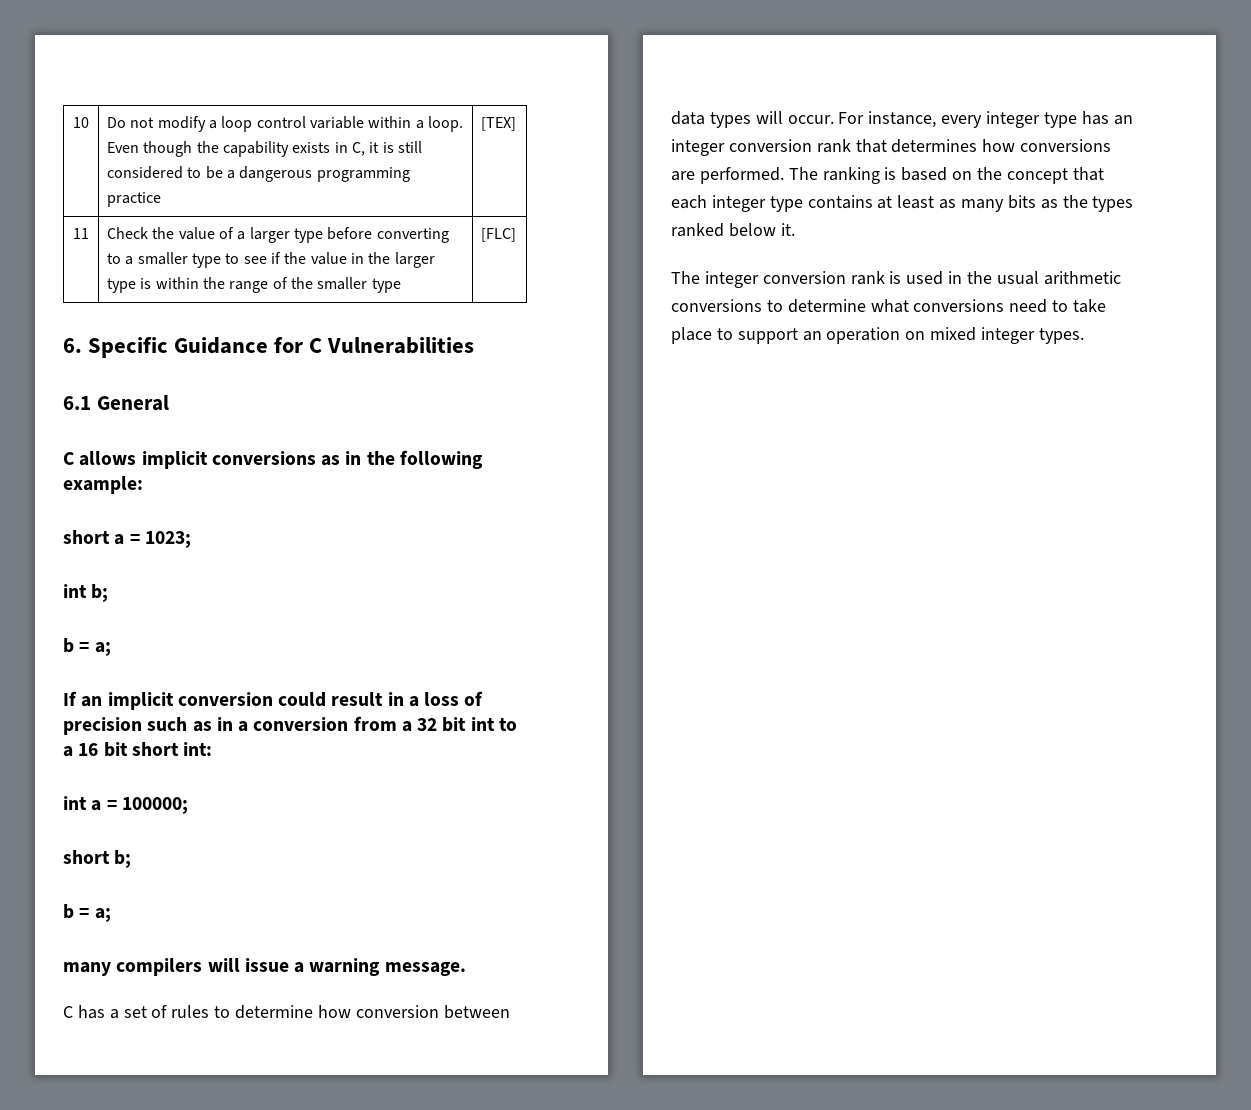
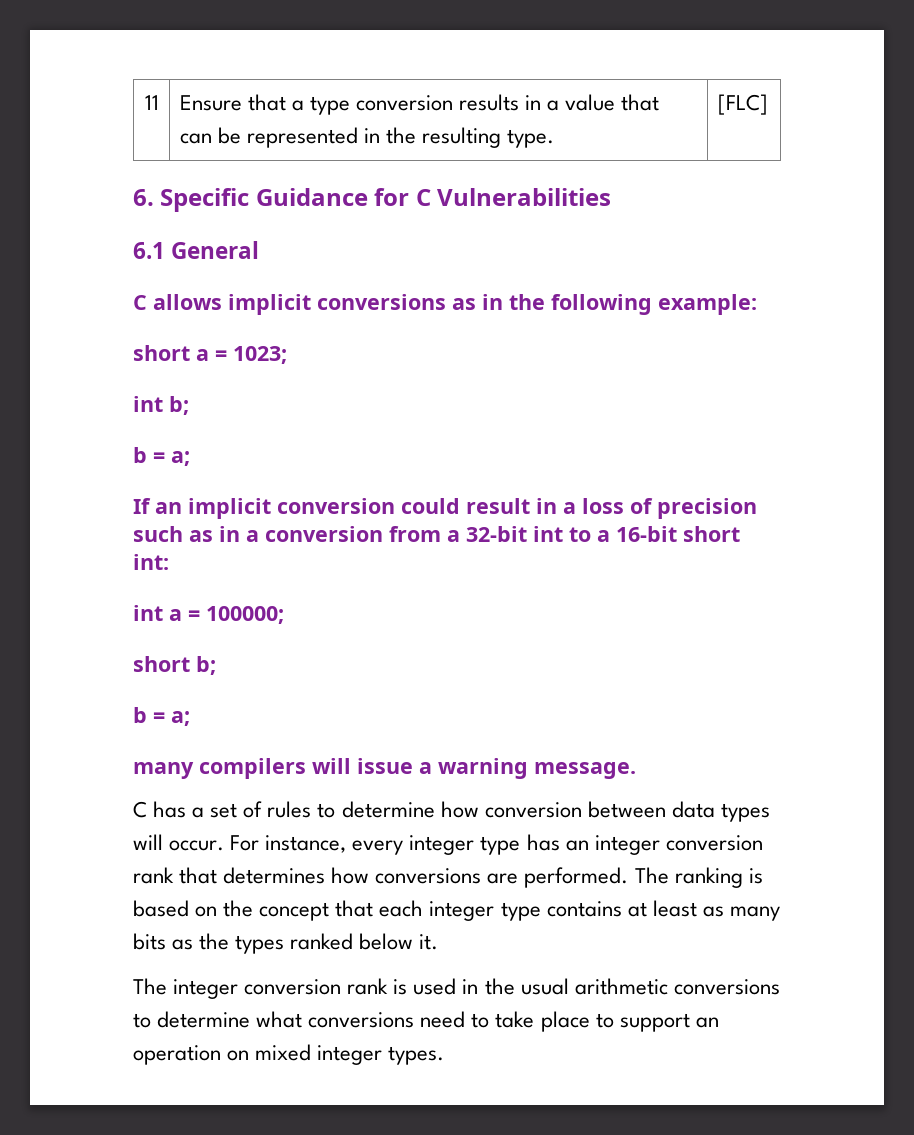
- 10 | Do not modify a loop control variable within a loop. Even though the capability exists in C, it is still considered to be a dangerous programming practice | [TEX]
- 11 | Check the value of a larger type before converting to a smaller type to see if the value in the larger type is within the range of the smaller type | [FLC]
+ 11 | Ensure that a type conversion results in a value that can be represented in the resulting type. | [FLC]
- If an implicit conversion could result in a loss of precision such as in a conversion from a 32 bit int to a 16 bit short int:
+ If an implicit conversion could result in a loss of precision such as in a conversion from a 32-bit int to a 16-bit short int:

